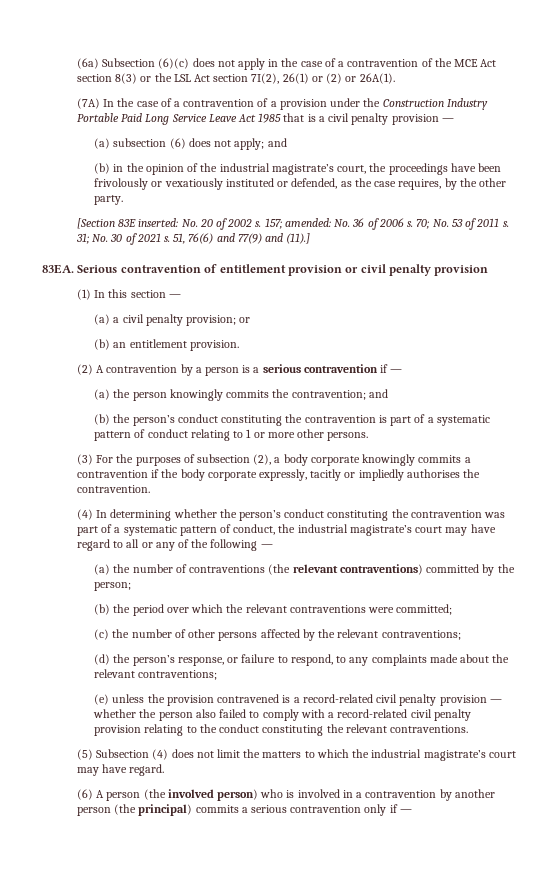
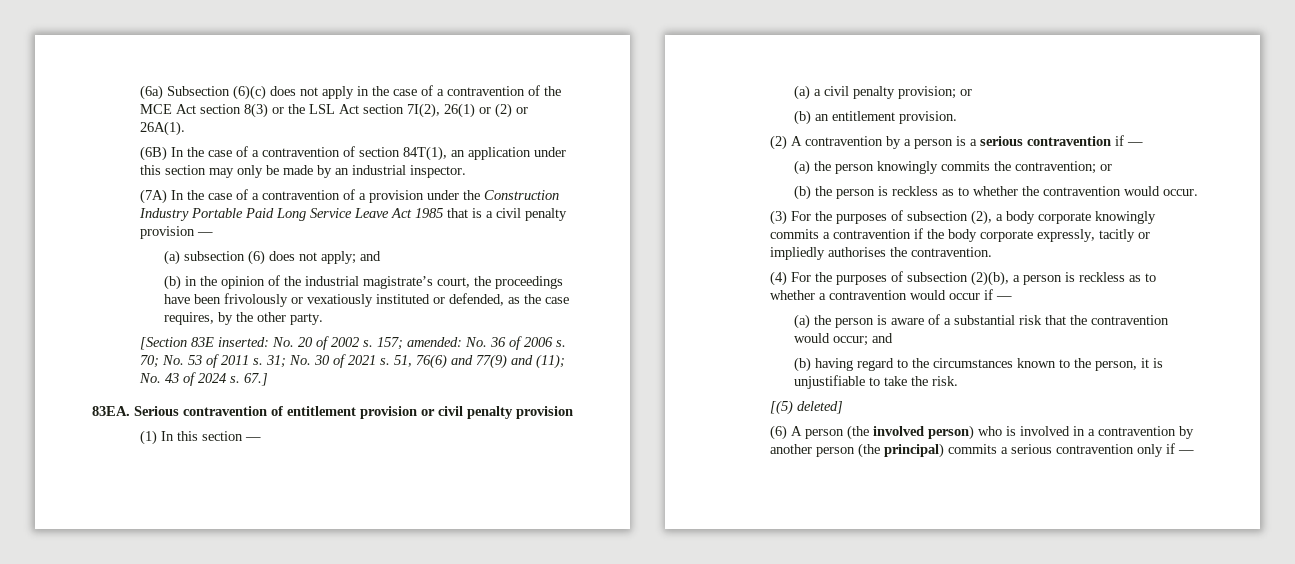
+ (6B) In the case of a contravention of section 84T(1), an application under this section may only be made by an industrial inspector.
- 51, 76(6) and 77(9) and (11).]
+ 51, 76(6) and 77(9) and (11); No. 43 of 2024 s. 67.]
- (a) the person knowingly commits the contravention; and
- (b) the person’s conduct constituting the contravention is part of a systematic pattern of conduct relating to 1 or more other persons.
+ (a) the person knowingly commits the contravention; or
+ (b) the person is reckless as to whether the contravention would occur.
- (4) In determining whether the person’s conduct constituting the contravention was part of a systematic pattern of conduct, the industrial magistrate’s court may have regard to all or any of the following —
- (a) the number of contraventions (the relevant contraventions) committed by the person;
- (b) the period over which the relevant contraventions were committed;
- (c) the number of other persons affected by the relevant contraventions;
- (d) the person’s response, or failure to respond, to any complaints made about the relevant contraventions;
- (e) unless the provision contravened is a record-related civil penalty provision — whether the person also failed to comply with a record-related civil penalty provision relating to the conduct constituting the relevant contraventions.
- (5) Subsection (4) does not limit the matters to which the industrial magistrate’s court may have regard.
+ (4) For the purposes of subsection (2)(b), a person is reckless as to whether a contravention would occur if —
+ (a) the person is aware of a substantial risk that the contravention would occur; and
+ (b) having regard to the circumstances known to the person, it is unjustifiable to take the risk.
+ [(5) deleted]

